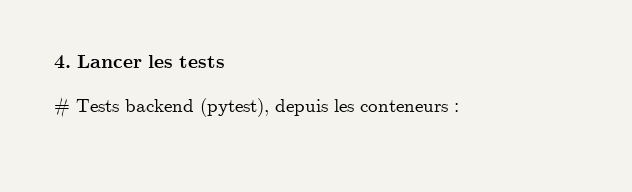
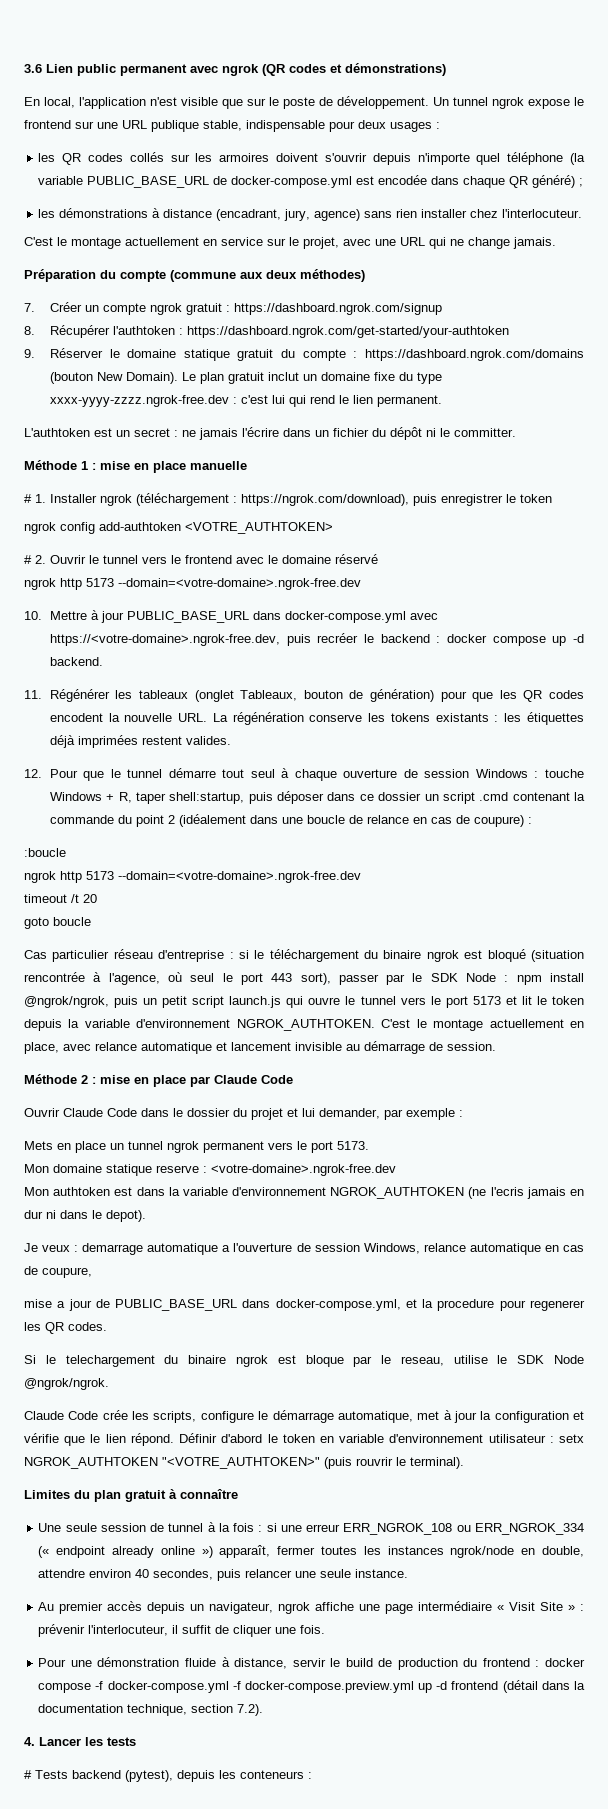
+ 3.6 Lien public permanent avec ngrok (QR codes et démonstrations)
+ En local, l'application n'est visible que sur le poste de développement. Un tunnel ngrok expose le frontend sur une URL publique stable, indispensable pour deux usages :
+ les QR codes collés sur les armoires doivent s'ouvrir depuis n'importe quel téléphone (la variable PUBLIC_BASE_URL de docker-compose.yml est encodée dans chaque QR généré) ;
+ les démonstrations à distance (encadrant, jury, agence) sans rien installer chez l'interlocuteur.
+ C'est le montage actuellement en service sur le projet, avec une URL qui ne change jamais.
+ Préparation du compte (commune aux deux méthodes)
+ 7. Créer un compte ngrok gratuit : https://dashboard.ngrok.com/signup
+ 8. Récupérer l'authtoken : https://dashboard.ngrok.com/get-started/your-authtoken
+ 9. Réserver le domaine statique gratuit du compte : https://dashboard.ngrok.com/domains (bouton New Domain). Le plan gratuit inclut un domaine fixe du type xxxx-yyyy-zzzz.ngrok-free.dev : c'est lui qui rend le lien permanent.
+ L'authtoken est un secret : ne jamais l'écrire dans un fichier du dépôt ni le committer.
+ Méthode 1 : mise en place manuelle
+ # 1. Installer ngrok (téléchargement : https://ngrok.com/download), puis enregistrer le token
+ ngrok config add-authtoken <VOTRE_AUTHTOKEN>
+ # 2. Ouvrir le tunnel vers le frontend avec le domaine réservé
+ ngrok http 5173 --domain=<votre-domaine>.ngrok-free.dev
+ 10. Mettre à jour PUBLIC_BASE_URL dans docker-compose.yml avec https://<votre-domaine>.ngrok-free.dev, puis recréer le backend : docker compose up -d backend.
+ 11. Régénérer les tableaux (onglet Tableaux, bouton de génération) pour que les QR codes encodent la nouvelle URL. La régénération conserve les tokens existants : les étiquettes déjà imprimées restent valides.
+ 12. Pour que le tunnel démarre tout seul à chaque ouverture de session Windows : touche Windows + R, taper shell:startup, puis déposer dans ce dossier un script .cmd contenant la commande du point 2 (idéalement dans une boucle de relance en cas de coupure) :
+ :boucle
+ ngrok http 5173 --domain=<votre-domaine>.ngrok-free.dev
+ timeout /t 20
+ goto boucle
+ Cas particulier réseau d'entreprise : si le téléchargement du binaire ngrok est bloqué (situation rencontrée à l'agence, où seul le port 443 sort), passer par le SDK Node : npm install @ngrok/ngrok, puis un petit script launch.js qui ouvre le tunnel vers le port 5173 et lit le token depuis la variable d'environnement NGROK_AUTHTOKEN. C'est le montage actuellement en place, avec relance automatique et lancement invisible au démarrage de session.
+ Méthode 2 : mise en place par Claude Code
+ Ouvrir Claude Code dans le dossier du projet et lui demander, par exemple :
+ Mets en place un tunnel ngrok permanent vers le port 5173.
+ Mon domaine statique reserve : <votre-domaine>.ngrok-free.dev
+ Mon authtoken est dans la variable d'environnement NGROK_AUTHTOKEN (ne l'ecris jamais en dur ni dans le depot).
+ Je veux : demarrage automatique a l'ouverture de session Windows, relance automatique en cas de coupure,
+ mise a jour de PUBLIC_BASE_URL dans docker-compose.yml, et la procedure pour regenerer les QR codes.
+ Si le telechargement du binaire ngrok est bloque par le reseau, utilise le SDK Node @ngrok/ngrok.
+ Claude Code crée les scripts, configure le démarrage automatique, met à jour la configuration et vérifie que le lien répond. Définir d'abord le token en variable d'environnement utilisateur : setx NGROK_AUTHTOKEN "<VOTRE_AUTHTOKEN>" (puis rouvrir le terminal).
+ Limites du plan gratuit à connaître
+ Une seule session de tunnel à la fois : si une erreur ERR_NGROK_108 ou ERR_NGROK_334 (« endpoint already online ») apparaît, fermer toutes les instances ngrok/node en double, attendre environ 40 secondes, puis relancer une seule instance.
+ Au premier accès depuis un navigateur, ngrok affiche une page intermédiaire « Visit Site » : prévenir l'interlocuteur, il suffit de cliquer une fois.
+ Pour une démonstration fluide à distance, servir le build de production du frontend : docker compose -f docker-compose.yml -f docker-compose.preview.yml up -d frontend (détail dans la documentation technique, section 7.2).

